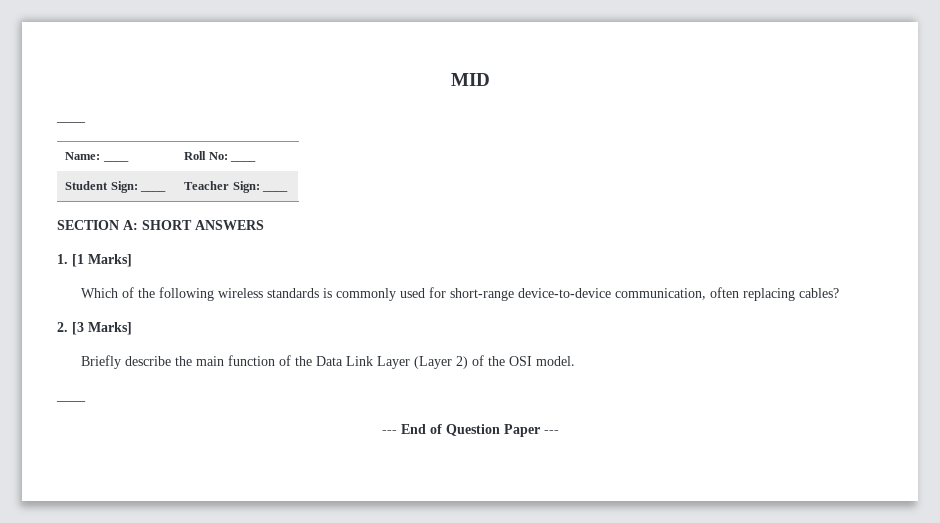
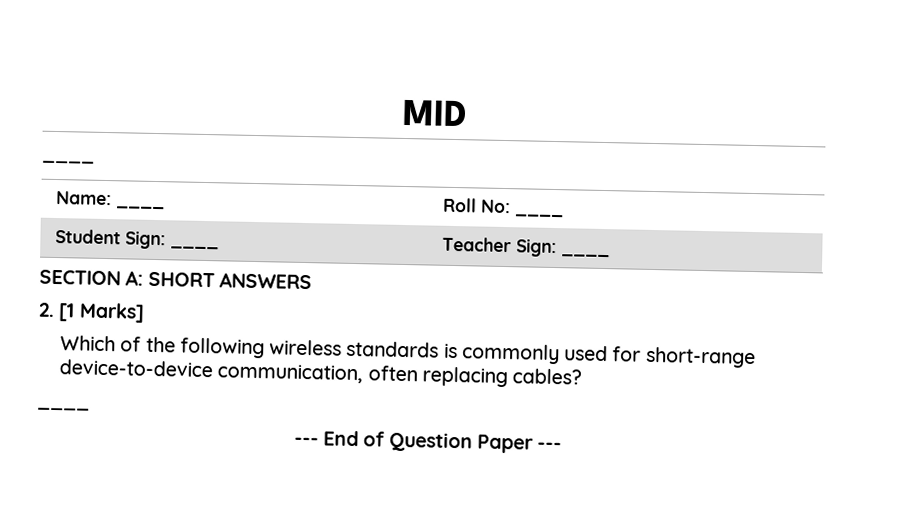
- 1. [1 Marks]
+ 2. [1 Marks]
- 2. [3 Marks]
- Briefly describe the main function of the Data Link Layer (Layer 2) of the OSI model.

